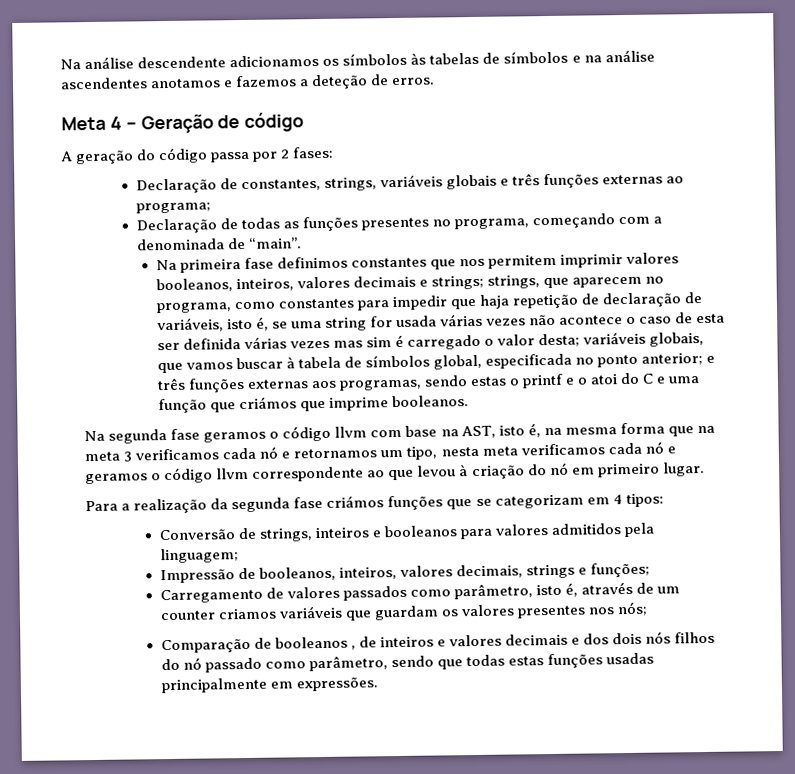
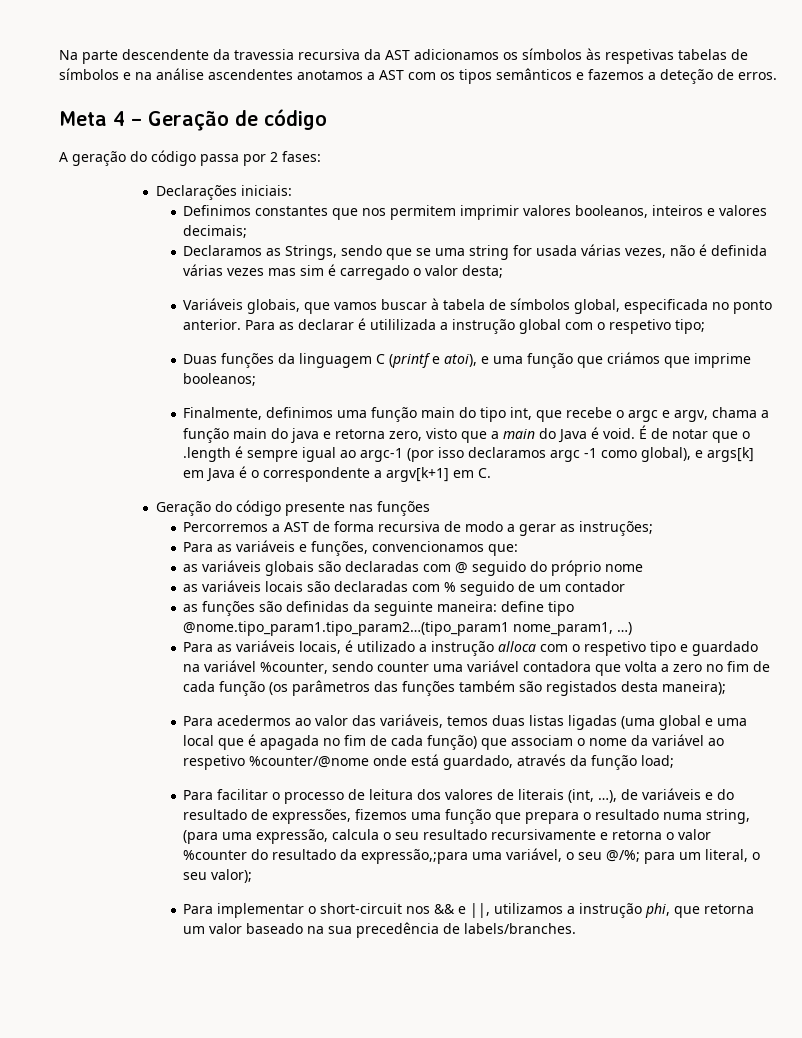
- Na análise descendente adicionamos os símbolos às tabelas de símbolos e na análise ascendentes anotamos e fazemos a deteção de erros.
+ Na parte descendente da travessia recursiva da AST adicionamos os símbolos às respetivas tabelas de símbolos e na análise ascendentes anotamos a AST com os tipos semânticos e fazemos a deteção de erros.
- Declaração de constantes, strings, variáveis globais e três funções externas ao programa;
- Declaração de todas as funções presentes no programa, começando com a denominada de “main”.
- Na primeira fase definimos constantes que nos permitem imprimir valores booleanos, inteiros, valores decimais e strings; strings, que aparecem no programa, como constantes para impedir que haja repetição de declaração de variáveis, isto é, se uma string for usada várias vezes não acontece o caso de esta ser definida várias vezes mas sim é carregado o valor desta; variáveis globais, que vamos buscar à tabela de símbolos global, especificada no ponto anterior; e três funções externas aos programas, sendo estas o printf e o atoi do C e uma função que criámos que imprime booleanos.
- Na segunda fase geramos o código llvm com base na AST, isto é, na mesma forma que na meta 3 verificamos cada nó e retornamos um tipo, nesta meta verificamos cada nó e geramos o código llvm correspondente ao que levou à criação do nó em primeiro lugar.
- Para a realização da segunda fase criámos funções que se categorizam em 4 tipos:
- Conversão de strings, inteiros e booleanos para valores admitidos pela linguagem;
- Impressão de booleanos, inteiros, valores decimais, strings e funções;
- Carregamento de valores passados como parâmetro, isto é, através de um counter criamos variáveis que guardam os valores presentes nos nós;
- Comparação de booleanos , de inteiros e valores decimais e dos dois nós filhos do nó passado como parâmetro, sendo que todas estas funções usadas principalmente em expressões.
+ Declarações iniciais:
+ Definimos constantes que nos permitem imprimir valores booleanos, inteiros e valores decimais;
+ Declaramos as Strings, sendo que se uma string for usada várias vezes, não é definida várias vezes mas sim é carregado o valor desta;
+ Variáveis globais, que vamos buscar à tabela de símbolos global, especificada no ponto anterior. Para as declarar é utililizada a instrução global com o respetivo tipo;
+ Duas funções da linguagem C (printf e atoi), e uma função que criámos que imprime booleanos;
+ Finalmente, definimos uma função main do tipo int, que recebe o argc e argv, chama a função main do java e retorna zero, visto que a main do Java é void. É de notar que o .length é sempre igual ao argc-1 (por isso declaramos argc -1 como global), e args[k] em Java é o correspondente a argv[k+1] em C.
+ Geração do código presente nas funções
+ Percorremos a AST de forma recursiva de modo a gerar as instruções;
+ Para as variáveis e funções, convencionamos que:
+ as variáveis globais são declaradas com @ seguido do próprio nome
+ as variáveis locais são declaradas com % seguido de um contador
+ as funções são definidas da seguinte maneira: define tipo @nome.tipo_param1.tipo_param2…(tipo_param1 nome_param1, …)
+ Para as variáveis locais, é utilizado a instrução alloca com o respetivo tipo e guardado na variável %counter, sendo counter uma variável contadora que volta a zero no fim de cada função (os parâmetros das funções também são registados desta maneira);
+ Para acedermos ao valor das variáveis, temos duas listas ligadas (uma global e uma local que é apagada no fim de cada função) que associam o nome da variável ao respetivo %counter/@nome onde está guardado, através da função load;
+ Para facilitar o processo de leitura dos valores de literais (int, …), de variáveis e do resultado de expressões, fizemos uma função que prepara o resultado numa string, (para uma expressão, calcula o seu resultado recursivamente e retorna o valor %counter do resultado da expressão,;para uma variável, o seu @/%; para um literal, o seu valor);
+ Para implementar o short-circuit nos && e ||, utilizamos a instrução phi, que retorna um valor baseado na sua precedência de labels/branches.

